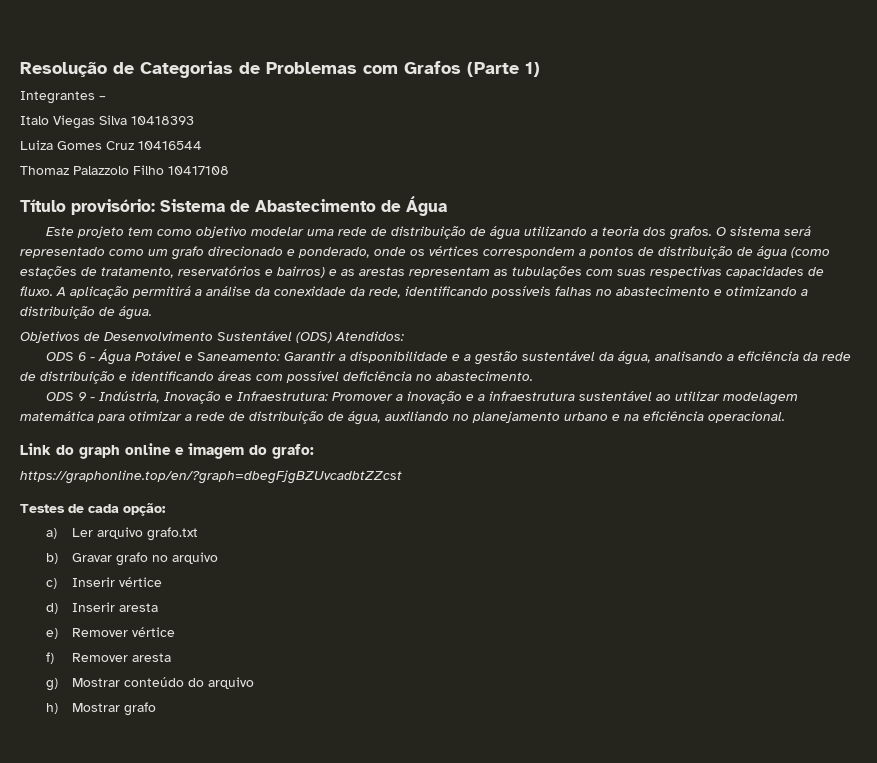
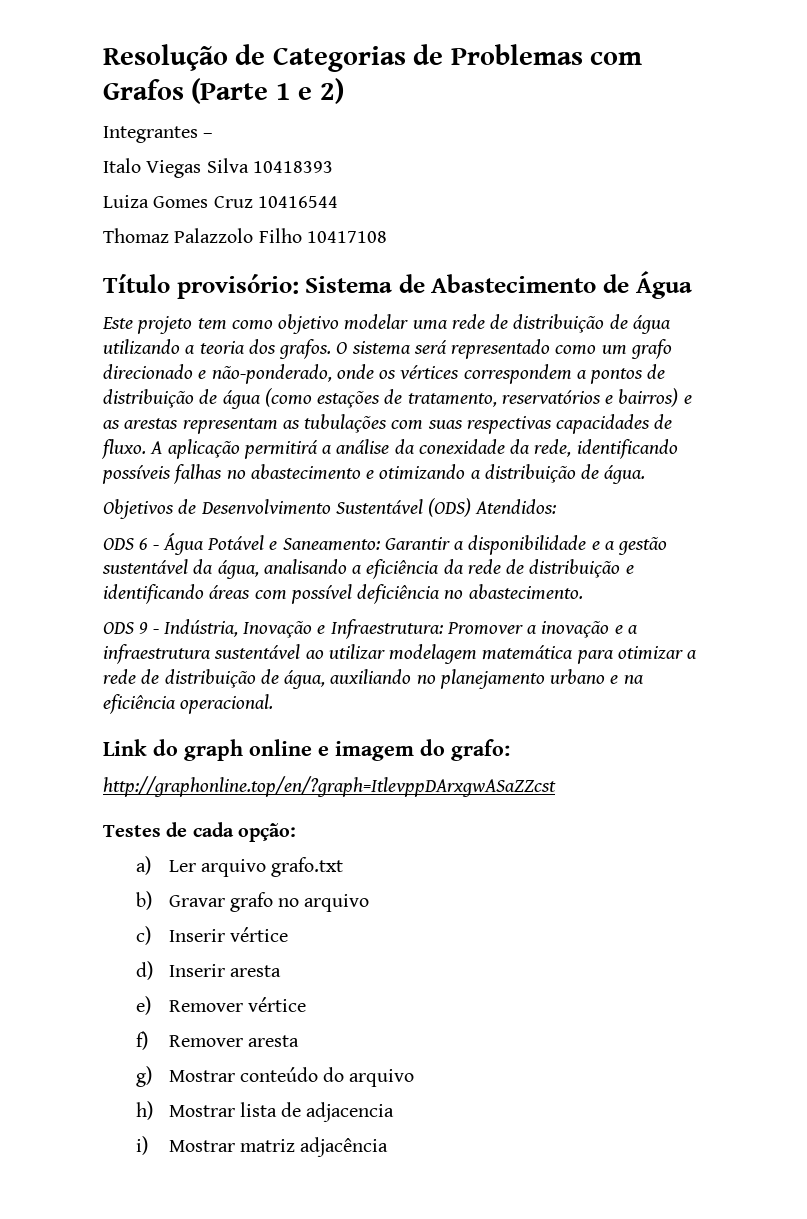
- Resolução de Categorias de Problemas com Grafos (Parte 1)
+ Resolução de Categorias de Problemas com Grafos (Parte 1 e 2)
- O sistema será representado como um grafo direcionado e ponderado, onde os vértices correspondem a pontos de distribuição de água (como estações de tratamento, reservatórios e bairros) e as arestas representam as tubulações com suas respectivas capacidades de fluxo.
+ O sistema será representado como um grafo direcionado e não-ponderado, onde os vértices correspondem a pontos de distribuição de água (como estações de tratamento, reservatórios e bairros) e as arestas representam as tubulações com suas respectivas capacidades de fluxo.
- https://graphonline.top/en/?graph=dbegFjgBZUvcadbtZZcst
+ http://graphonline.top/en/?graph=ItlevppDArxgwASaZZcst
- h) Mostrar grafo
+ h) Mostrar lista de adjacencia
+ i) Mostrar matriz adjacência

